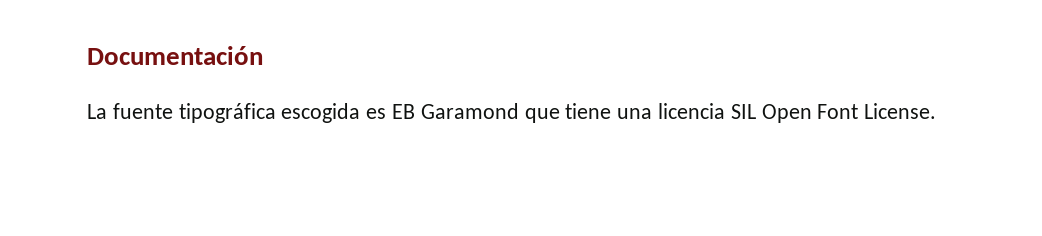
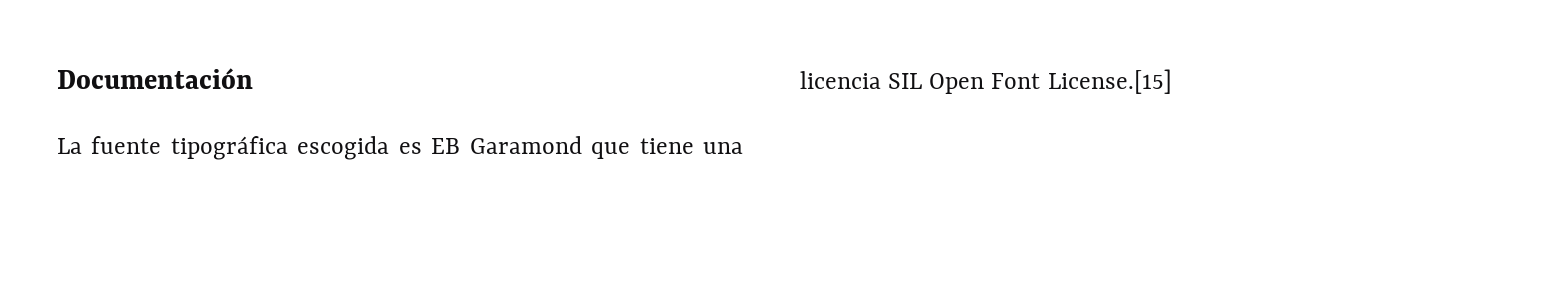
- La fuente tipográfica escogida es EB Garamond que tiene una licencia SIL Open Font License.
+ La fuente tipográfica escogida es EB Garamond que tiene una licencia SIL Open Font License.[15]

